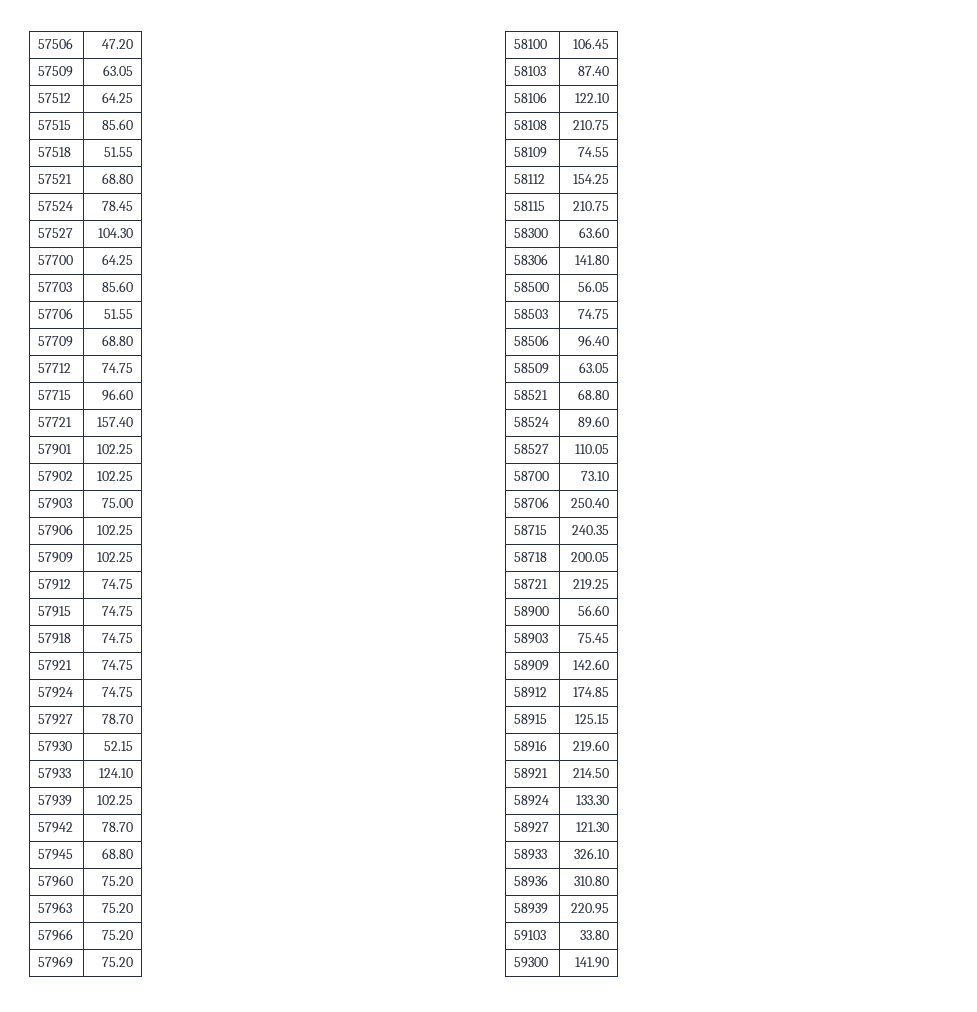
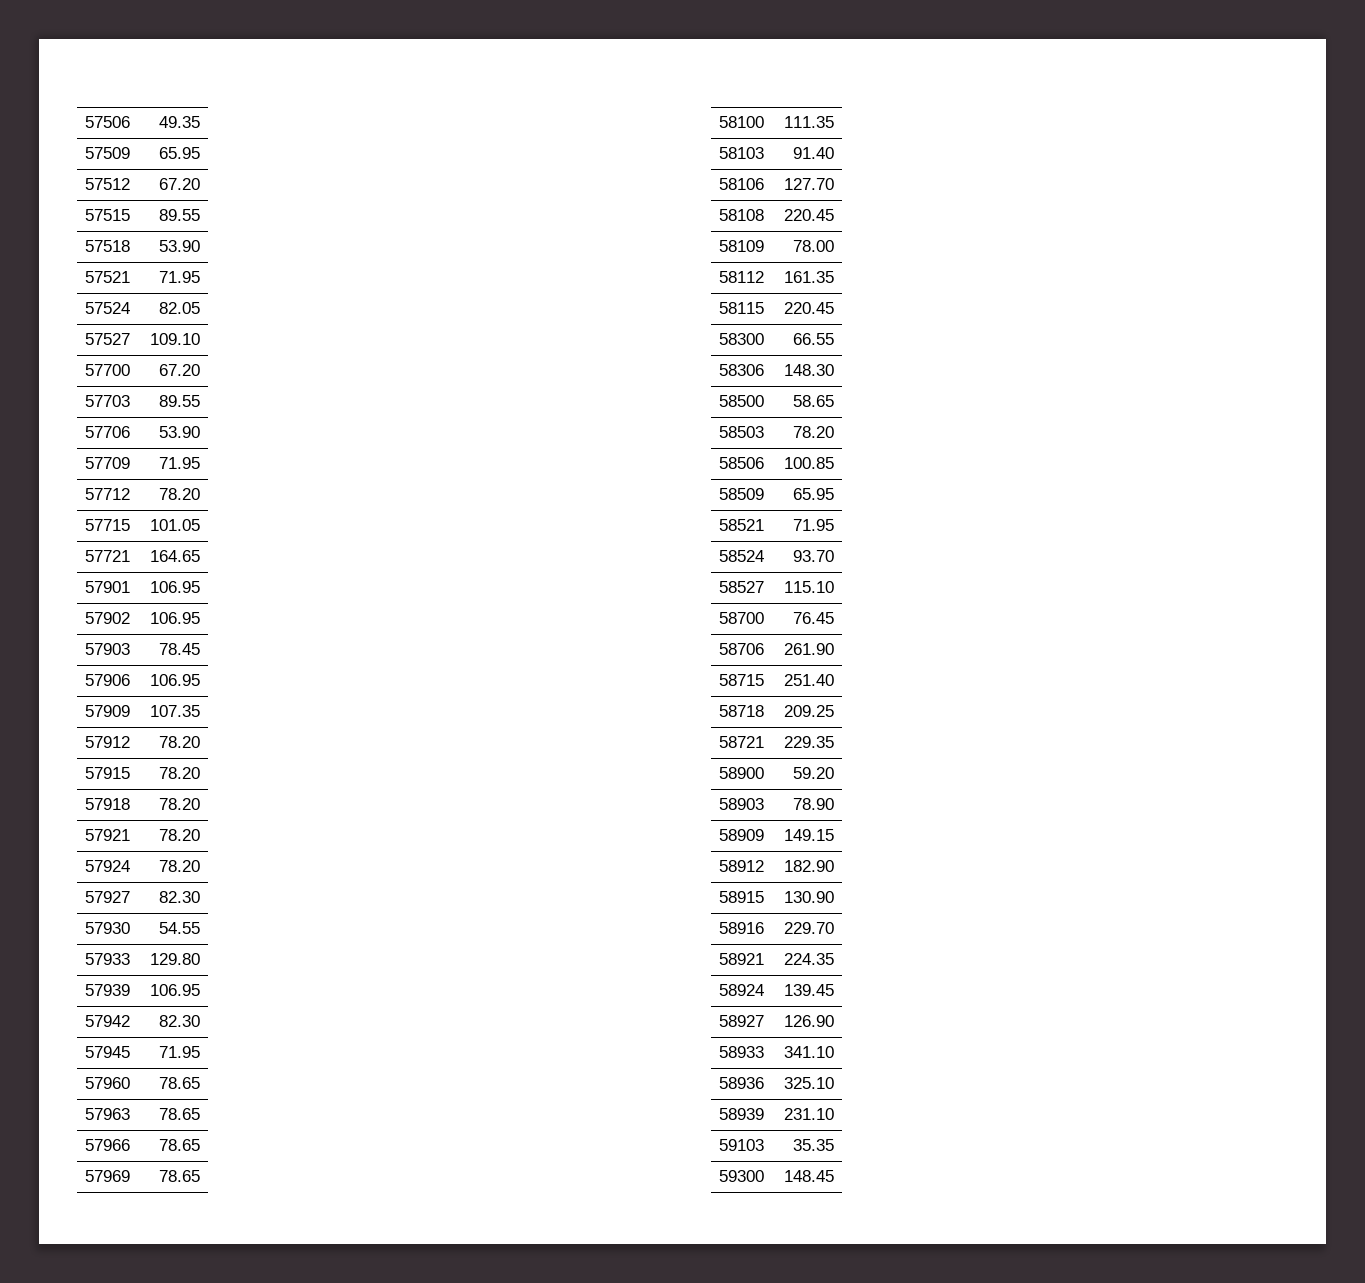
- 57506 | 47.20
+ 57506 | 49.35
- 57509 | 63.05
+ 57509 | 65.95
- 57512 | 64.25
+ 57512 | 67.20
- 57515 | 85.60
+ 57515 | 89.55
- 57518 | 51.55
+ 57518 | 53.90
- 57521 | 68.80
+ 57521 | 71.95
- 57524 | 78.45
+ 57524 | 82.05
- 57527 | 104.30
+ 57527 | 109.10
- 57700 | 64.25
+ 57700 | 67.20
- 57703 | 85.60
+ 57703 | 89.55
- 57706 | 51.55
+ 57706 | 53.90
- 57709 | 68.80
+ 57709 | 71.95
- 57712 | 74.75
+ 57712 | 78.20
- 57715 | 96.60
+ 57715 | 101.05
- 57721 | 157.40
+ 57721 | 164.65
- 57901 | 102.25
+ 57901 | 106.95
- 57902 | 102.25
+ 57902 | 106.95
- 57903 | 75.00
+ 57903 | 78.45
- 57906 | 102.25
+ 57906 | 106.95
- 57909 | 102.25
+ 57909 | 107.35
- 57912 | 74.75
+ 57912 | 78.20
- 57915 | 74.75
+ 57915 | 78.20
- 57918 | 74.75
+ 57918 | 78.20
- 57921 | 74.75
+ 57921 | 78.20
- 57924 | 74.75
+ 57924 | 78.20
- 57927 | 78.70
+ 57927 | 82.30
- 57930 | 52.15
+ 57930 | 54.55
- 57933 | 124.10
+ 57933 | 129.80
- 57939 | 102.25
+ 57939 | 106.95
- 57942 | 78.70
+ 57942 | 82.30
- 57945 | 68.80
+ 57945 | 71.95
- 57960 | 75.20
+ 57960 | 78.65
- 57963 | 75.20
+ 57963 | 78.65
- 57966 | 75.20
+ 57966 | 78.65
- 57969 | 75.20
+ 57969 | 78.65
- 58100 | 106.45
+ 58100 | 111.35
- 58103 | 87.40
+ 58103 | 91.40
- 58106 | 122.10
+ 58106 | 127.70
- 58108 | 210.75
+ 58108 | 220.45
- 58109 | 74.55
+ 58109 | 78.00
- 58112 | 154.25
+ 58112 | 161.35
- 58115 | 210.75
+ 58115 | 220.45
- 58300 | 63.60
+ 58300 | 66.55
- 58306 | 141.80
+ 58306 | 148.30
- 58500 | 56.05
+ 58500 | 58.65
- 58503 | 74.75
+ 58503 | 78.20
- 58506 | 96.40
+ 58506 | 100.85
- 58509 | 63.05
+ 58509 | 65.95
- 58521 | 68.80
+ 58521 | 71.95
- 58524 | 89.60
+ 58524 | 93.70
- 58527 | 110.05
+ 58527 | 115.10
- 58700 | 73.10
+ 58700 | 76.45
- 58706 | 250.40
+ 58706 | 261.90
- 58715 | 240.35
+ 58715 | 251.40
- 58718 | 200.05
+ 58718 | 209.25
- 58721 | 219.25
+ 58721 | 229.35
- 58900 | 56.60
+ 58900 | 59.20
- 58903 | 75.45
+ 58903 | 78.90
- 58909 | 142.60
+ 58909 | 149.15
- 58912 | 174.85
+ 58912 | 182.90
- 58915 | 125.15
+ 58915 | 130.90
- 58916 | 219.60
+ 58916 | 229.70
- 58921 | 214.50
+ 58921 | 224.35
- 58924 | 133.30
+ 58924 | 139.45
- 58927 | 121.30
+ 58927 | 126.90
- 58933 | 326.10
+ 58933 | 341.10
- 58936 | 310.80
+ 58936 | 325.10
- 58939 | 220.95
+ 58939 | 231.10
- 59103 | 33.80
+ 59103 | 35.35
- 59300 | 141.90
+ 59300 | 148.45

